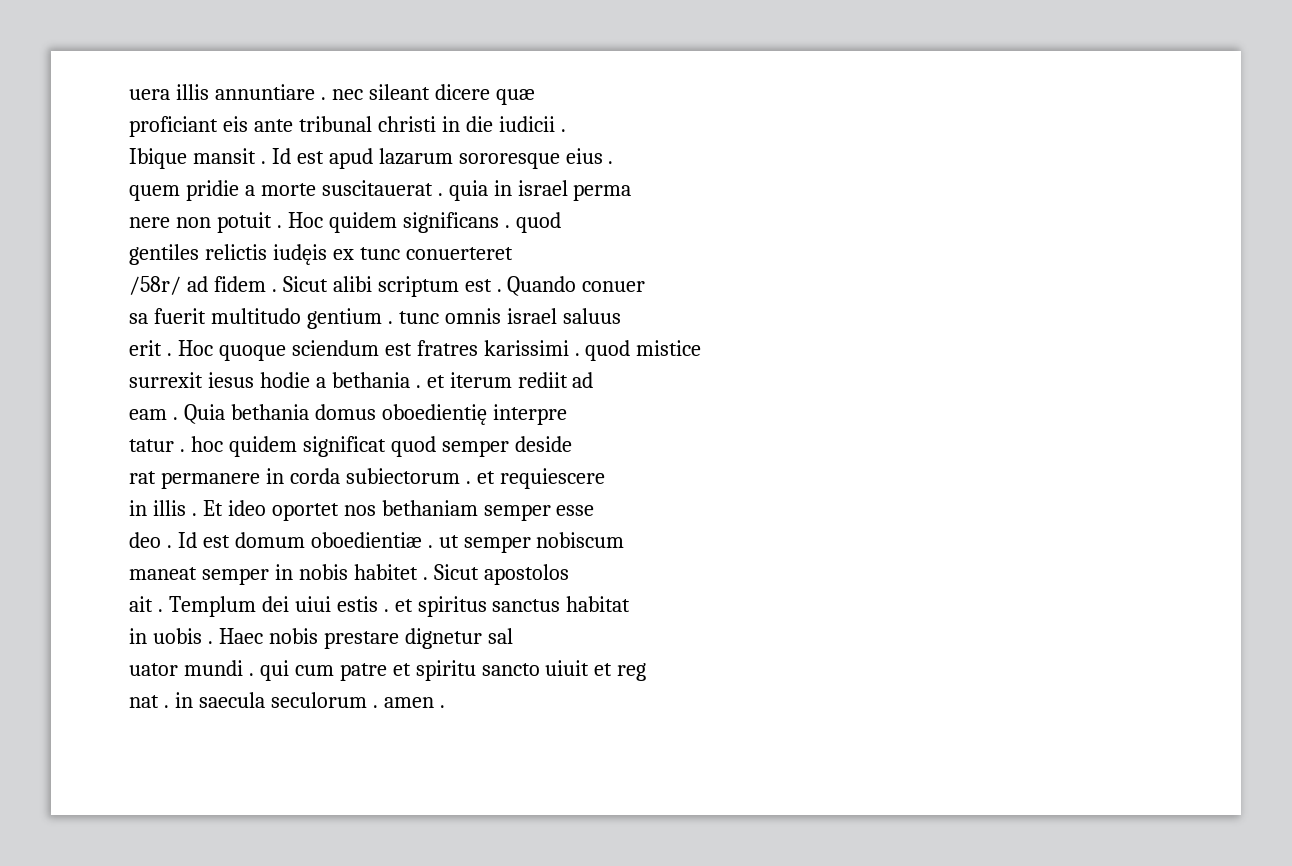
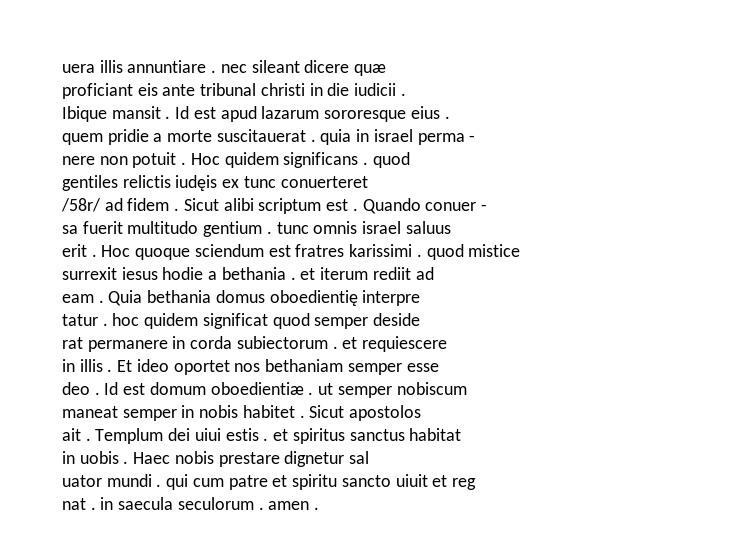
- quem pridie a morte suscitauerat . quia in israel perma
+ quem pridie a morte suscitauerat . quia in israel perma -
- Quando conuer
+ Quando conuer -

